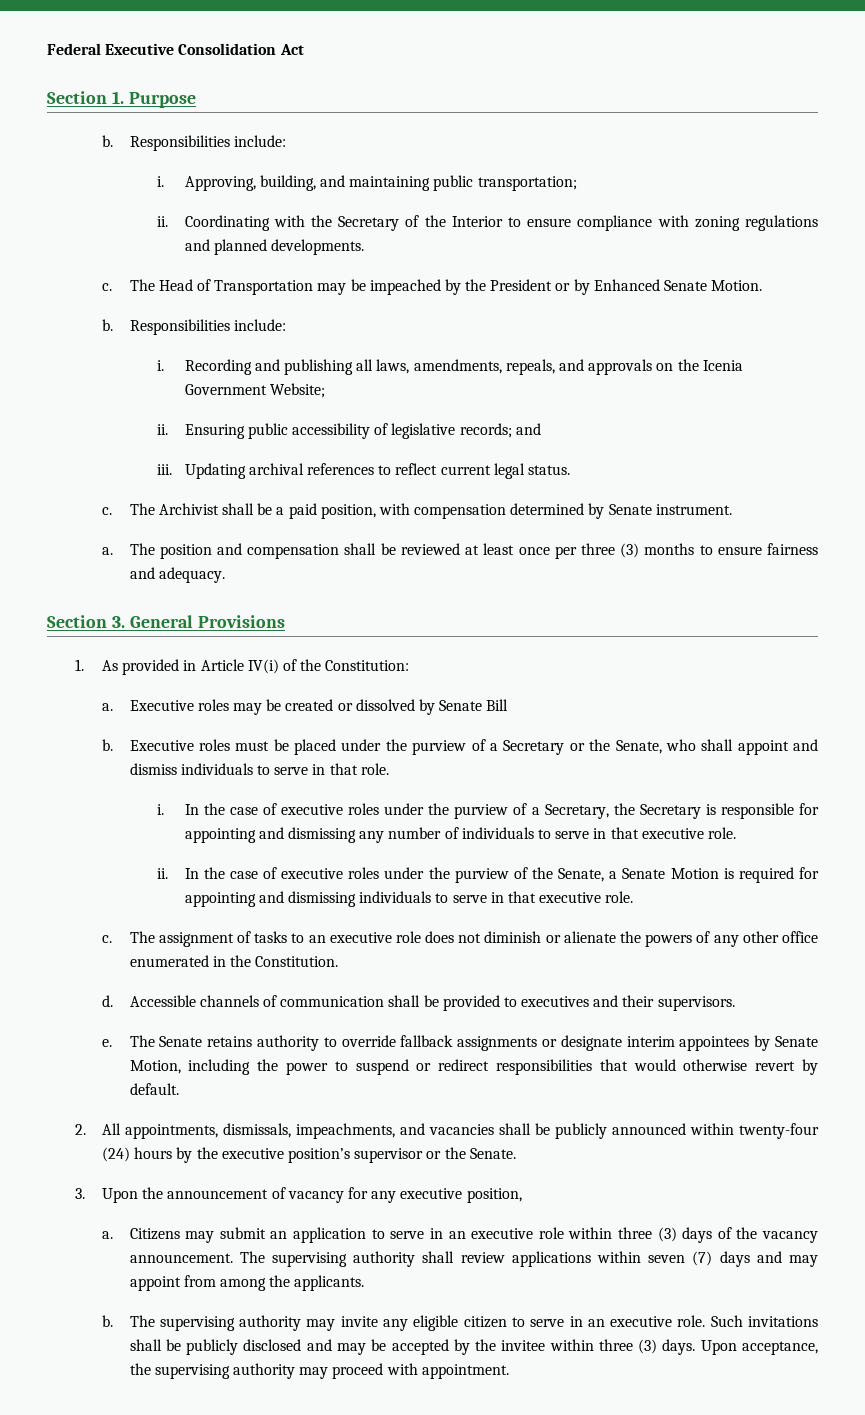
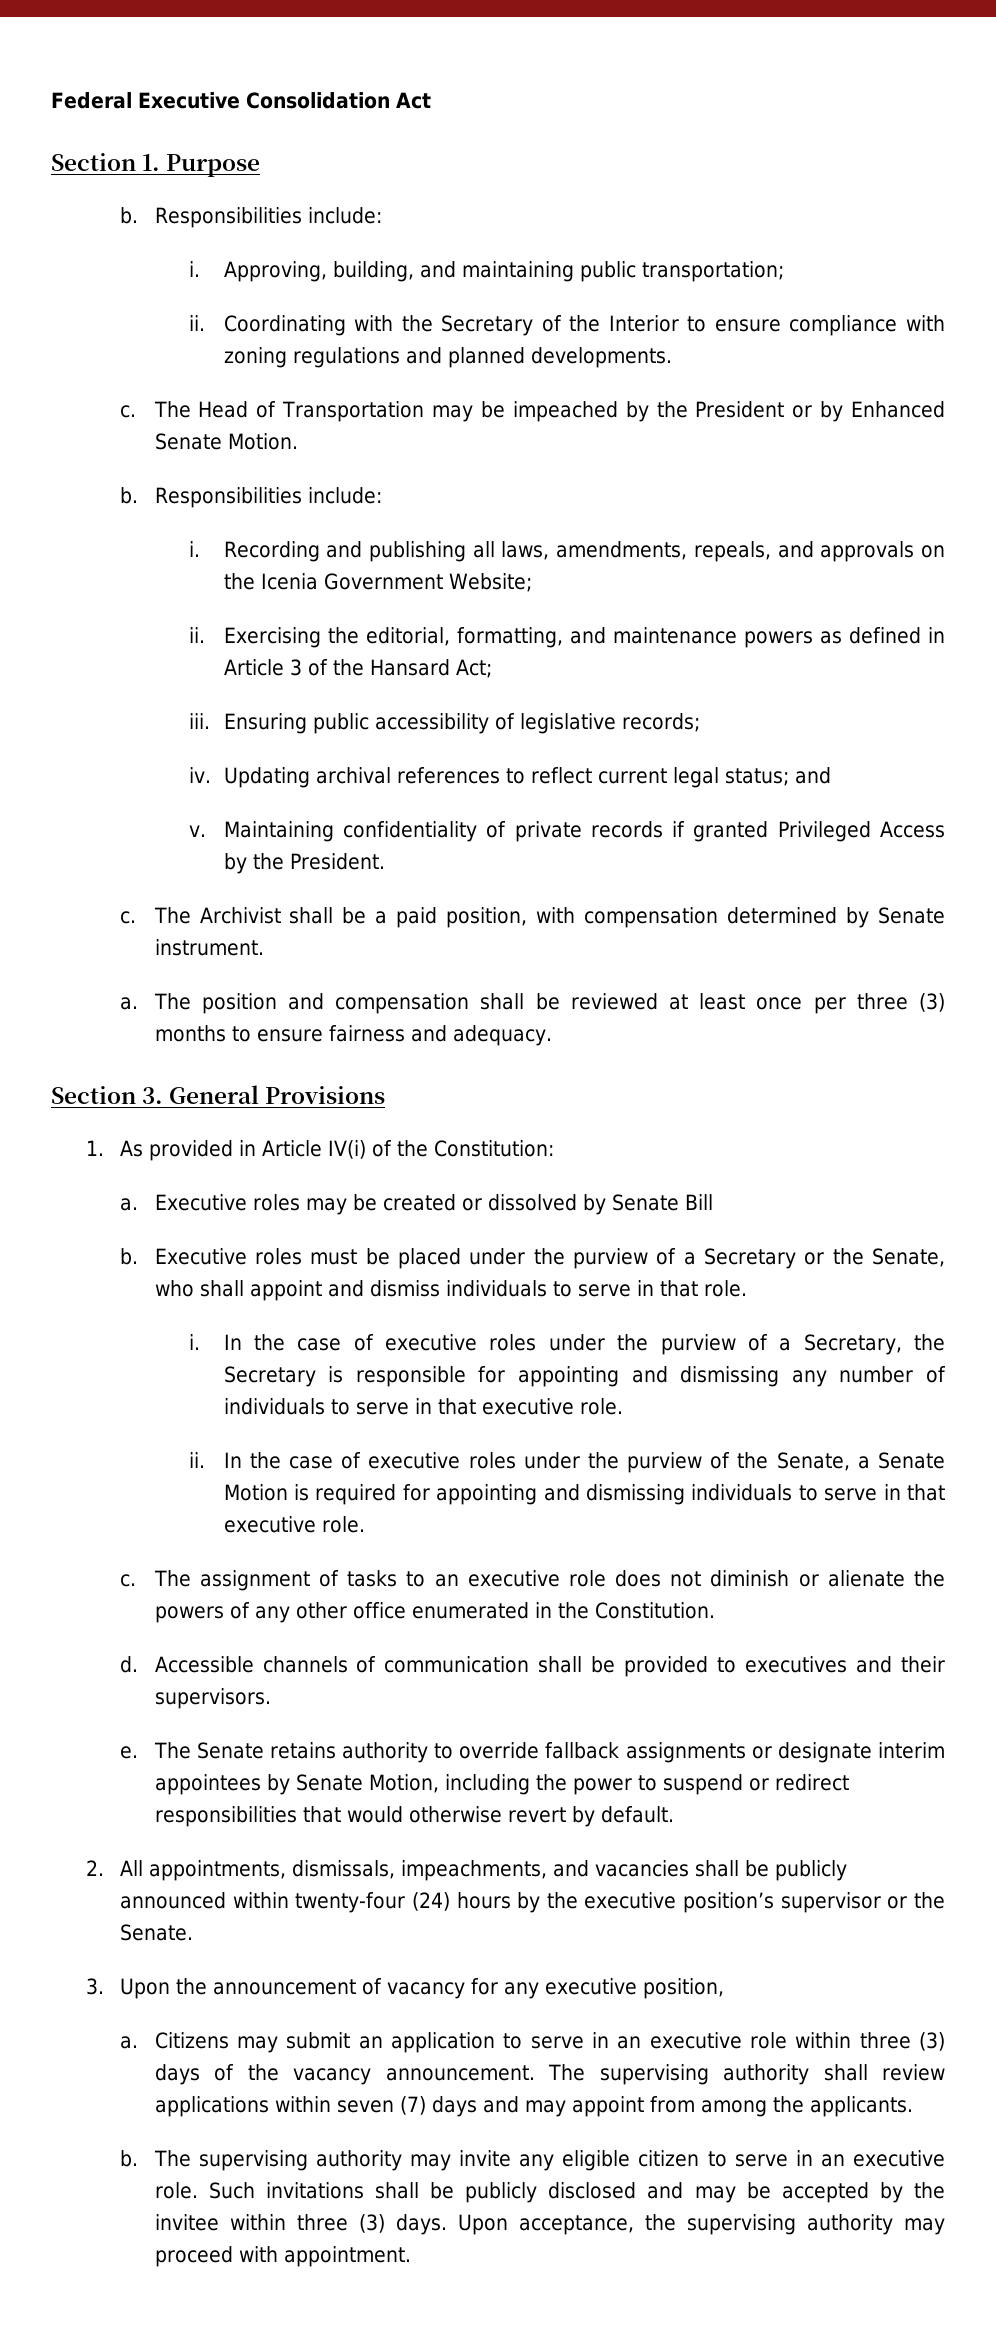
+ Exercising the editorial, formatting, and maintenance powers as defined in Article 3 of the Hansard Act;
+ iii.
- Ensuring public accessibility of legislative records; and
- iii.
+ Ensuring public accessibility of legislative records;
+ iv.
- Updating archival references to reflect current legal status.
+ Updating archival references to reflect current legal status; and
+ v. Maintaining confidentiality of private records if granted Privileged Access by the President.

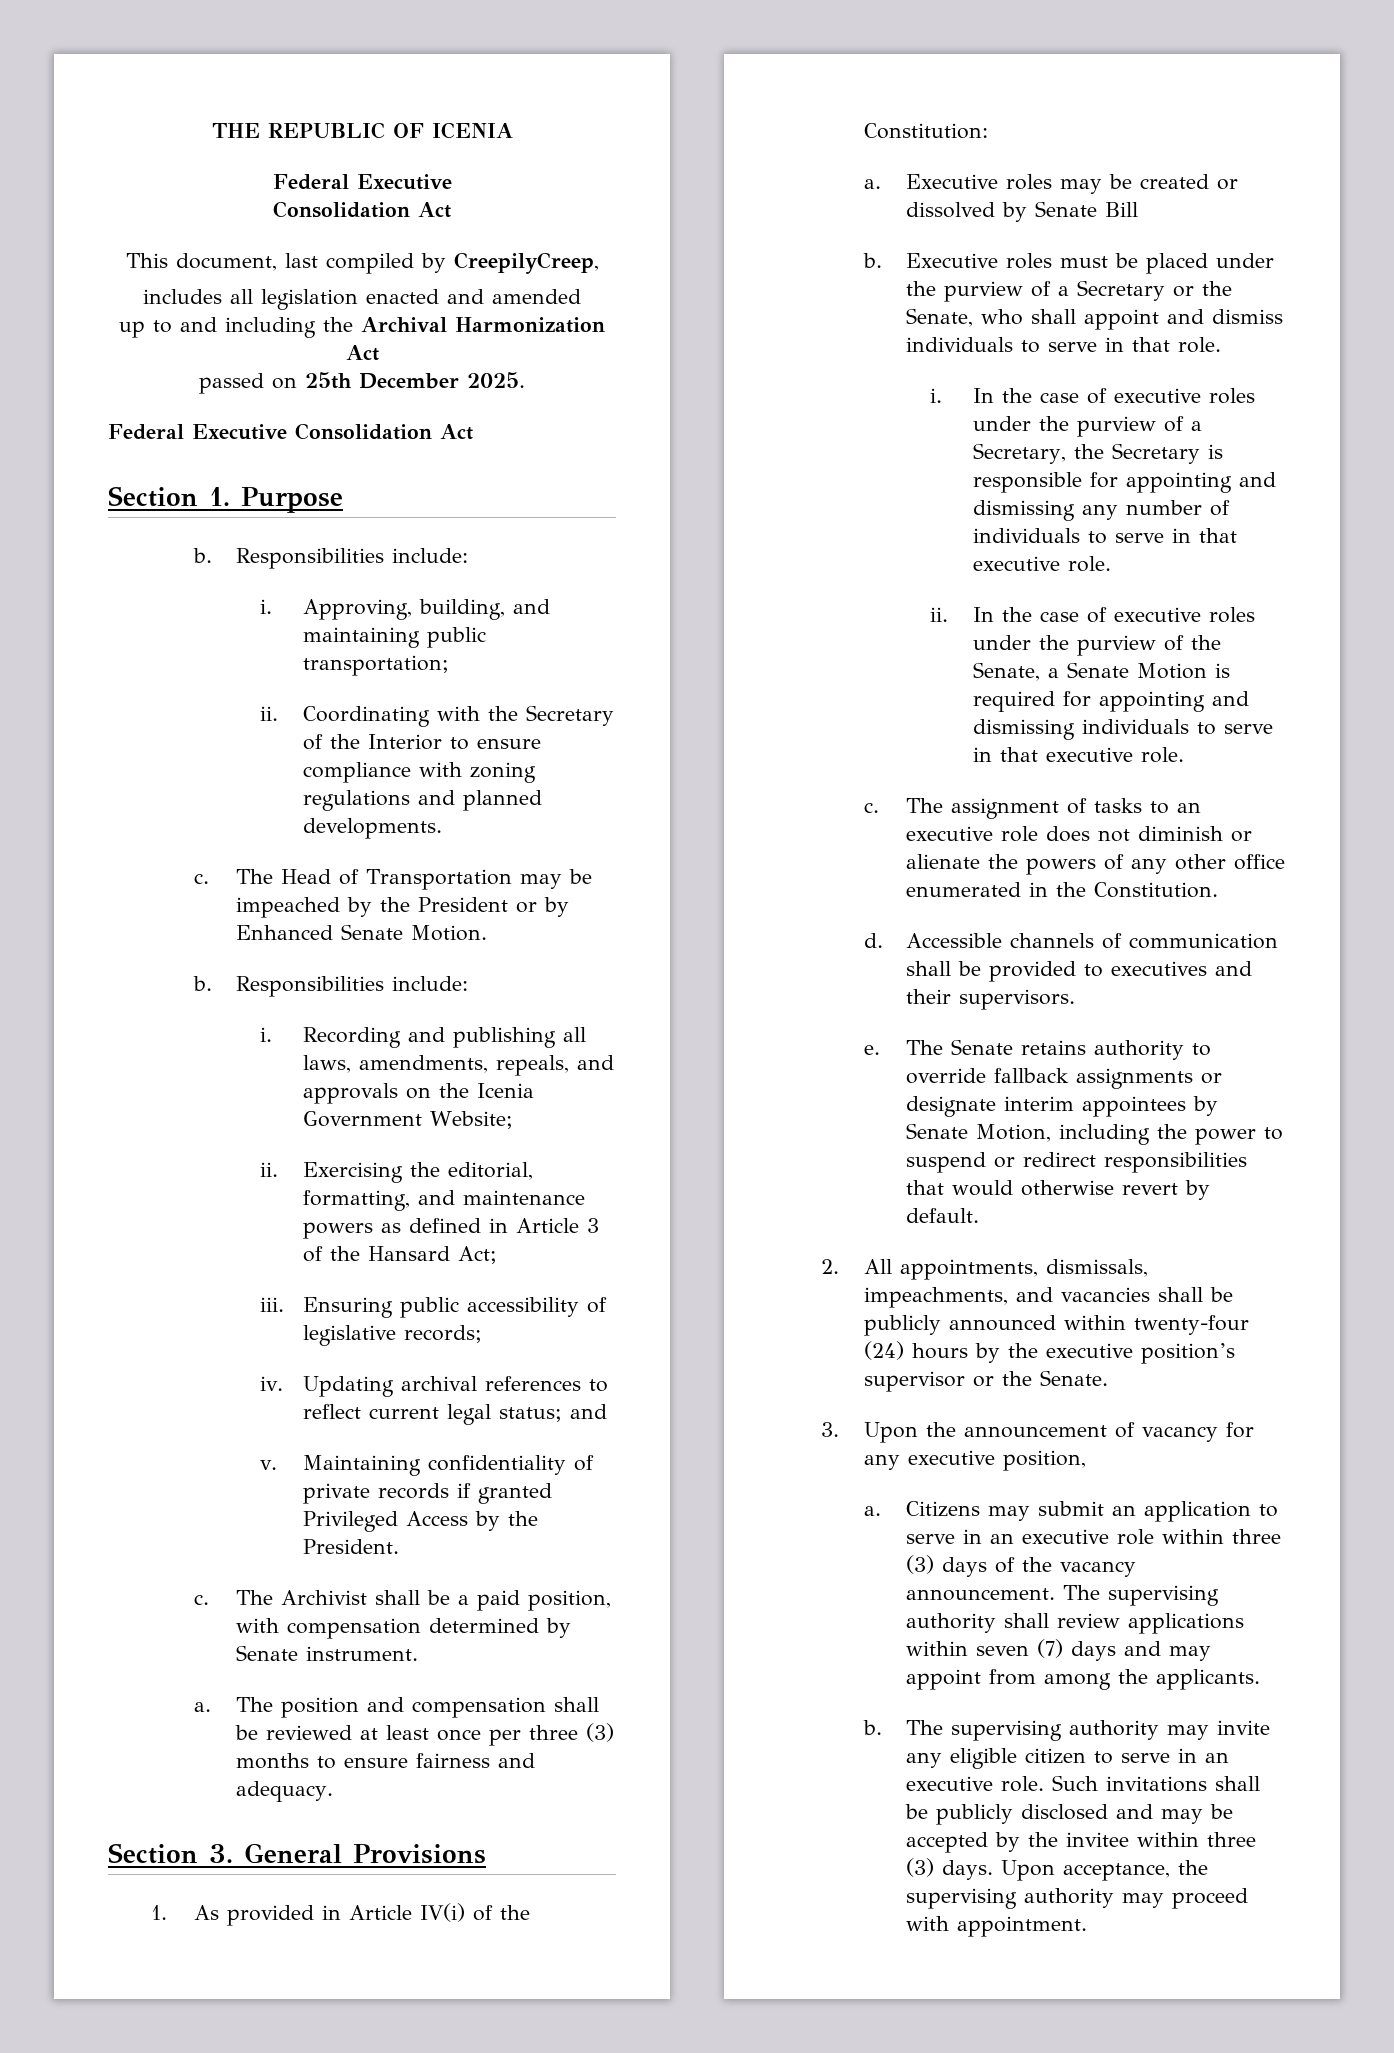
+ THE REPUBLIC OF ICENIA
+ Federal Executive
+ Consolidation Act
+ This document, last compiled by CreepilyCreep,
+ includes all legislation enacted and amended
+ up to and including the Archival Harmonization Act
+ passed on 25th December 2025.

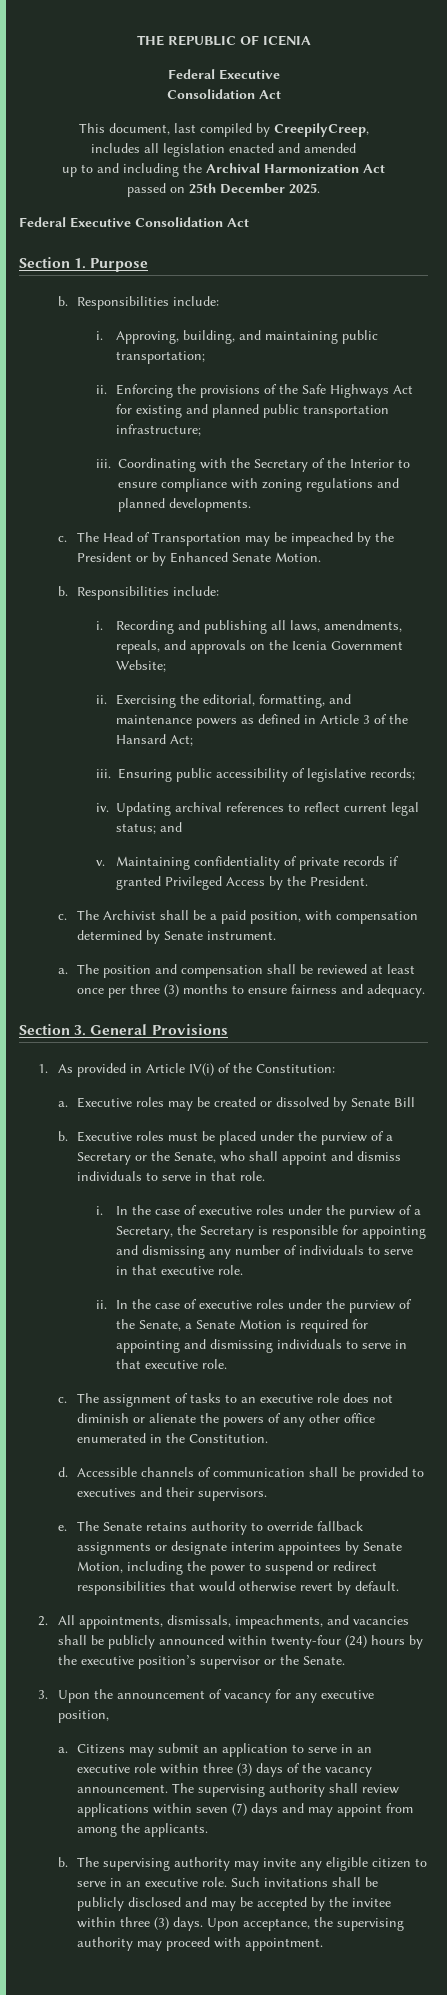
+ Enforcing the provisions of the Safe Highways Act for existing and planned public transportation infrastructure;
+ iii.

